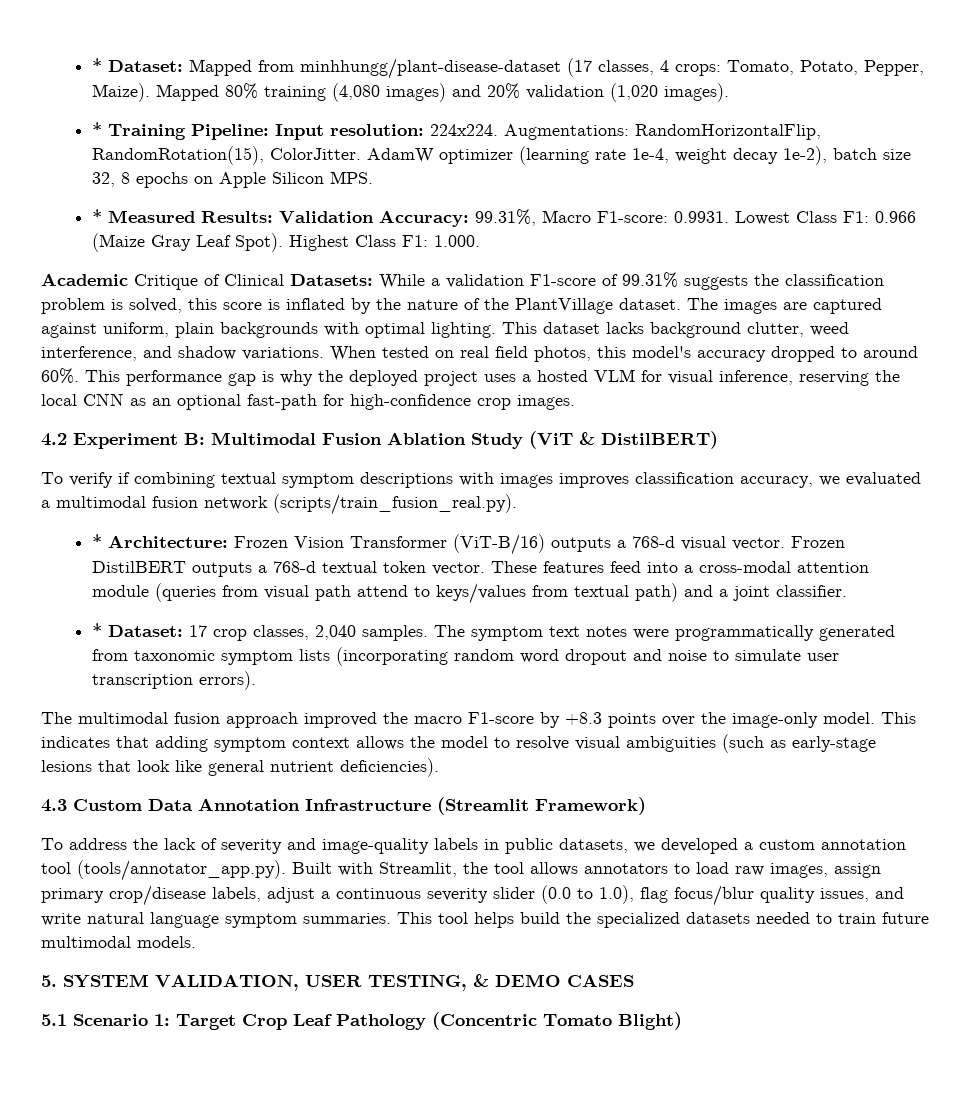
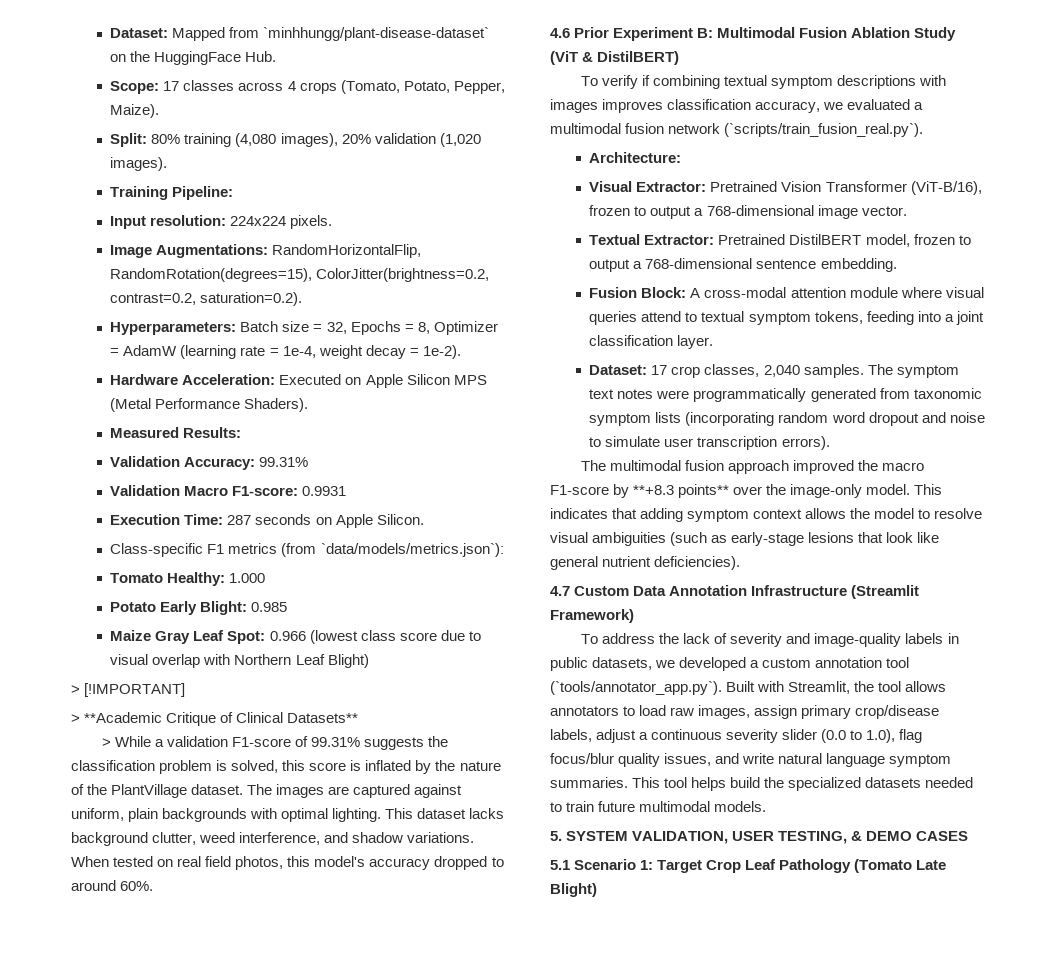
- * Dataset: Mapped from minhhungg/plant-disease-dataset (17 classes, 4 crops: Tomato, Potato, Pepper, Maize). Mapped 80% training (4,080 images) and 20% validation (1,020 images).
+ Dataset: Mapped from `minhhungg/plant-disease-dataset` on the HuggingFace Hub.
+ Scope: 17 classes across 4 crops (Tomato, Potato, Pepper, Maize).
+ Split: 80% training (4,080 images), 20% validation (1,020 images).
- * Training Pipeline: Input resolution: 224x224. Augmentations: RandomHorizontalFlip, RandomRotation(15), ColorJitter. AdamW optimizer (learning rate 1e-4, weight decay 1e-2), batch size 32, 8 epochs on Apple Silicon MPS.
- * Measured Results: Validation Accuracy: 99.31%, Macro F1-score: 0.9931. Lowest Class F1: 0.966 (Maize Gray Leaf Spot). Highest Class F1: 1.000.
- Academic Critique of Clinical Datasets: While a validation F1-score of 99.31% suggests the classification problem is solved, this score is inflated by the nature of the PlantVillage dataset.
+ Training Pipeline:
+ Input resolution: 224x224 pixels.
+ Image Augmentations: RandomHorizontalFlip, RandomRotation(degrees=15), ColorJitter(brightness=0.2, contrast=0.2, saturation=0.2).
+ Hyperparameters: Batch size = 32, Epochs = 8, Optimizer = AdamW (learning rate = 1e-4, weight decay = 1e-2).
+ Hardware Acceleration: Executed on Apple Silicon MPS (Metal Performance Shaders).
+ Measured Results:
+ Validation Accuracy: 99.31%
+ Validation Macro F1-score: 0.9931
+ Execution Time: 287 seconds on Apple Silicon.
+ Class-specific F1 metrics (from `data/models/metrics.json`):
+ Tomato Healthy: 1.000
+ Potato Early Blight: 0.985
+ Maize Gray Leaf Spot: 0.966 (lowest class score due to visual overlap with Northern Leaf Blight)
+ > [!IMPORTANT]
+ > **Academic Critique of Clinical Datasets**
+ > While a validation F1-score of 99.31% suggests the classification problem is solved, this score is inflated by the nature of the PlantVillage dataset.
- When tested on real field photos, this model's accuracy dropped to around 60%. This performance gap is why the deployed project uses a hosted VLM for visual inference, reserving the local CNN as an optional fast-path for high-confidence crop images.
- 4.2 Experiment B: Multimodal Fusion Ablation Study (ViT & DistilBERT)
+ When tested on real field photos, this model's accuracy dropped to around 60%.
+ 4.6 Prior Experiment B: Multimodal Fusion Ablation Study (ViT & DistilBERT)
- To verify if combining textual symptom descriptions with images improves classification accuracy, we evaluated a multimodal fusion network (scripts/train_fusion_real.py).
- * Architecture: Frozen Vision Transformer (ViT-B/16) outputs a 768-d visual vector. Frozen DistilBERT outputs a 768-d textual token vector. These features feed into a cross-modal attention module (queries from visual path attend to keys/values from textual path) and a joint classifier.
- * Dataset: 17 crop classes, 2,040 samples.
+ To verify if combining textual symptom descriptions with images improves classification accuracy, we evaluated a multimodal fusion network (`scripts/train_fusion_real.py`).
+ Architecture:
+ Visual Extractor: Pretrained Vision Transformer (ViT-B/16), frozen to output a 768-dimensional image vector.
+ Textual Extractor: Pretrained DistilBERT model, frozen to output a 768-dimensional sentence embedding.
+ Fusion Block: A cross-modal attention module where visual queries attend to textual symptom tokens, feeding into a joint classification layer.
+ Dataset: 17 crop classes, 2,040 samples.
- The multimodal fusion approach improved the macro F1-score by +8.3 points over the image-only model.
+ The multimodal fusion approach improved the macro F1-score by **+8.3 points** over the image-only model.
- 4.3 Custom Data Annotation Infrastructure (Streamlit Framework)
+ 4.7 Custom Data Annotation Infrastructure (Streamlit Framework)
- To address the lack of severity and image-quality labels in public datasets, we developed a custom annotation tool (tools/annotator_app.py). Built with Streamlit, the tool allows annotators to load raw images, assign primary crop/disease labels, adjust a continuous severity slider (0.0 to 1.0), flag focus/blur quality issues, and write natural language symptom summaries.
+ To address the lack of severity and image-quality labels in public datasets, we developed a custom annotation tool (`tools/annotator_app.py`). Built with Streamlit, the tool allows annotators to load raw images, assign primary crop/disease labels, adjust a continuous severity slider (0.0 to 1.0), flag focus/blur quality issues, and write natural language symptom summaries.
- 5.1 Scenario 1: Target Crop Leaf Pathology (Concentric Tomato Blight)
+ 5.1 Scenario 1: Target Crop Leaf Pathology (Tomato Late Blight)

